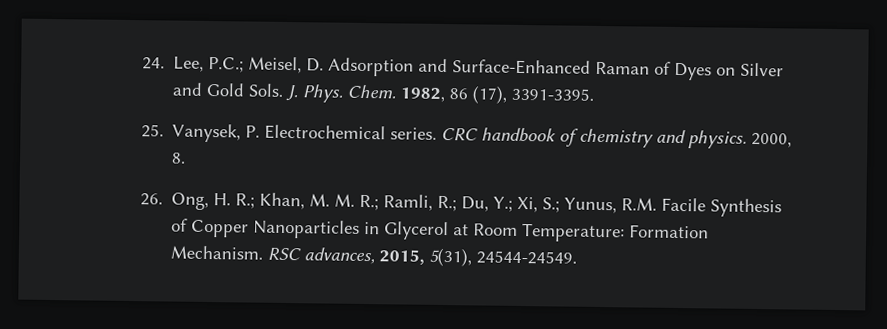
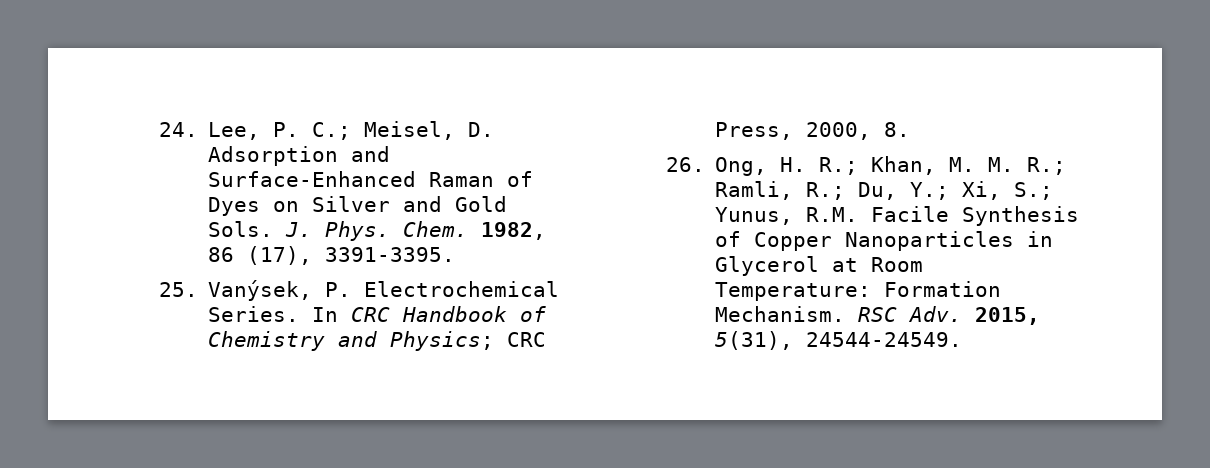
- 24. Lee, P.C.; Meisel, D. Adsorption and Surface-Enhanced Raman of Dyes on Silver and Gold Sols.
+ 24. Lee, P. C.; Meisel, D. Adsorption and Surface-Enhanced Raman of Dyes on Silver and Gold Sols.
- 25. Vanysek, P. Electrochemical series. CRC handbook of chemistry and physics. 2000, 8.
+ 25. Vanýsek, P. Electrochemical Series. In CRC Handbook of Chemistry and Physics; CRC Press, 2000, 8.
- RSC advances, 2015, 5(31), 24544-24549.
+ RSC Adv. 2015, 5(31), 24544-24549.

